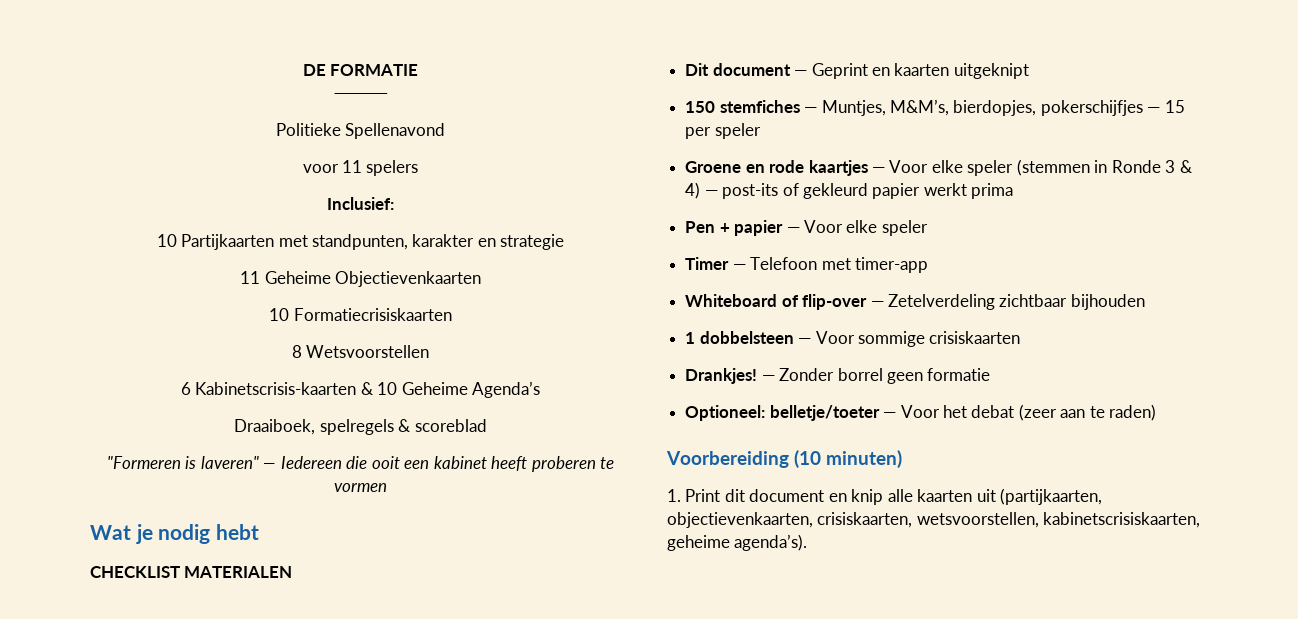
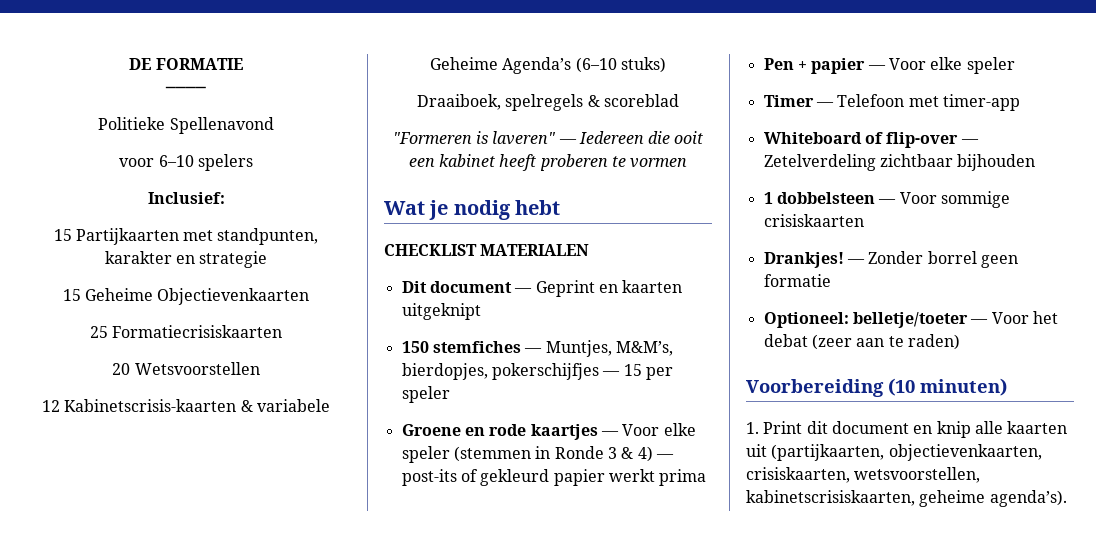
- voor 11 spelers
+ voor 6–10 spelers
- 10 Partijkaarten met standpunten, karakter en strategie
+ 15 Partijkaarten met standpunten, karakter en strategie
- 11 Geheime Objectievenkaarten
+ 15 Geheime Objectievenkaarten
- 10 Formatiecrisiskaarten
+ 25 Formatiecrisiskaarten
- 8 Wetsvoorstellen
+ 20 Wetsvoorstellen
- 6 Kabinetscrisis-kaarten & 10 Geheime Agenda’s
+ 12 Kabinetscrisis-kaarten & variabele Geheime Agenda’s (6–10 stuks)

